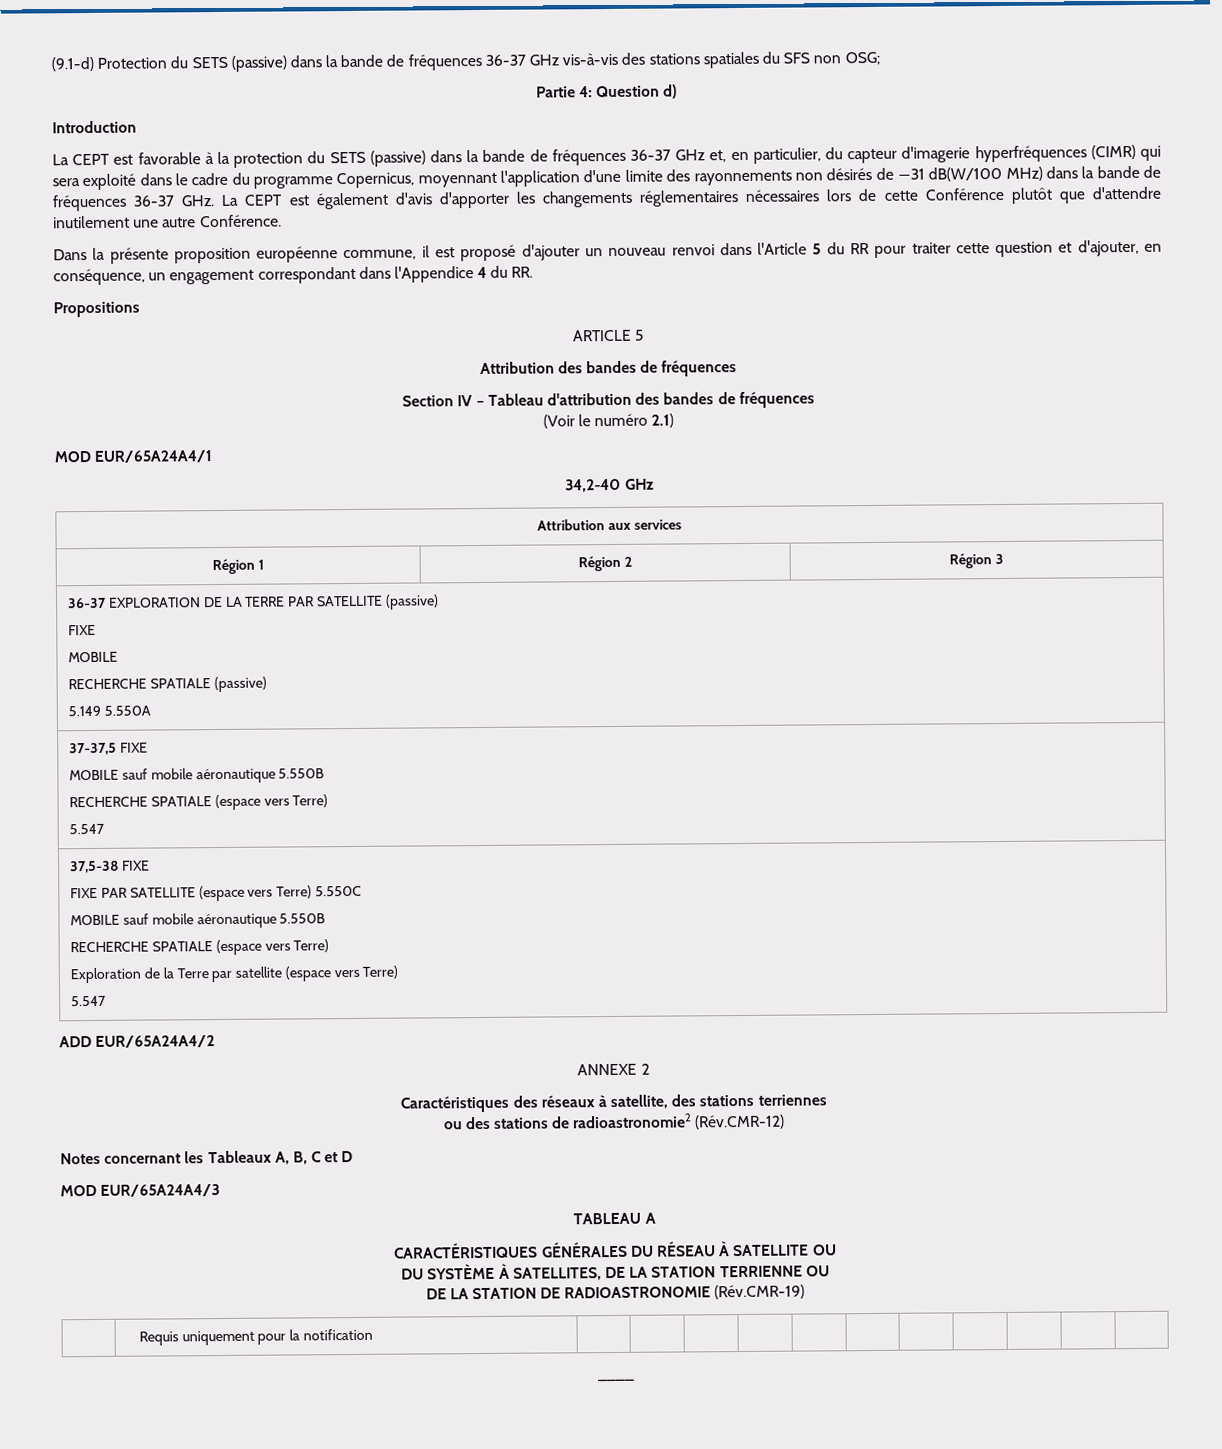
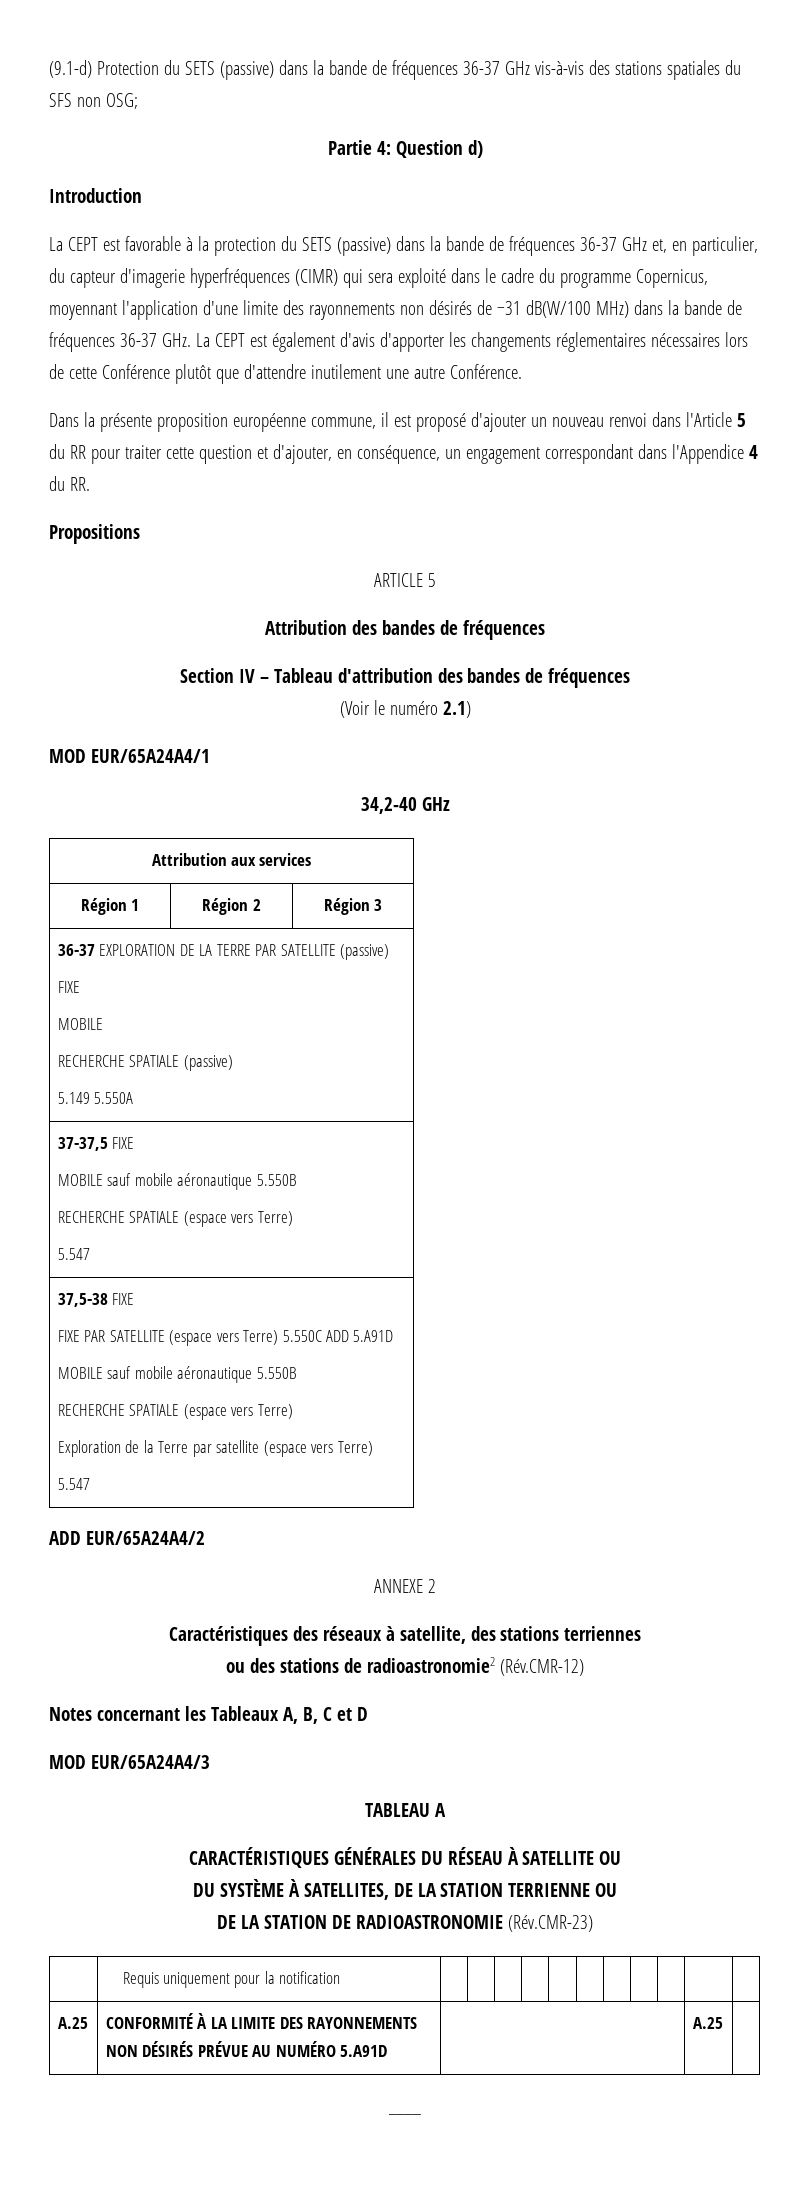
  37,5-38 FIXE
- FIXE PAR SATELLITE (espace vers Terre) 5.550C
+ FIXE PAR SATELLITE (espace vers Terre) 5.550C ADD 5.A91D
- DE LA STATION DE RADIOASTRONOMIE (Rév.CMR-19)
+ DE LA STATION DE RADIOASTRONOMIE (Rév.CMR-23)
+ A.25 | CONFORMITÉ À LA LIMITE DES RAYONNEMENTS NON DÉSIRÉS PRÉVUE AU NUMÉRO 5.A91D | | A.25 |

